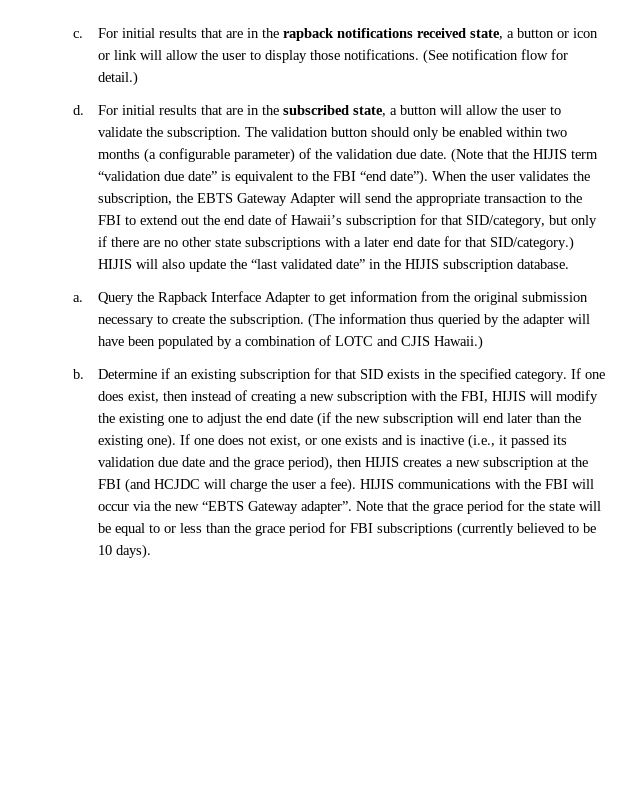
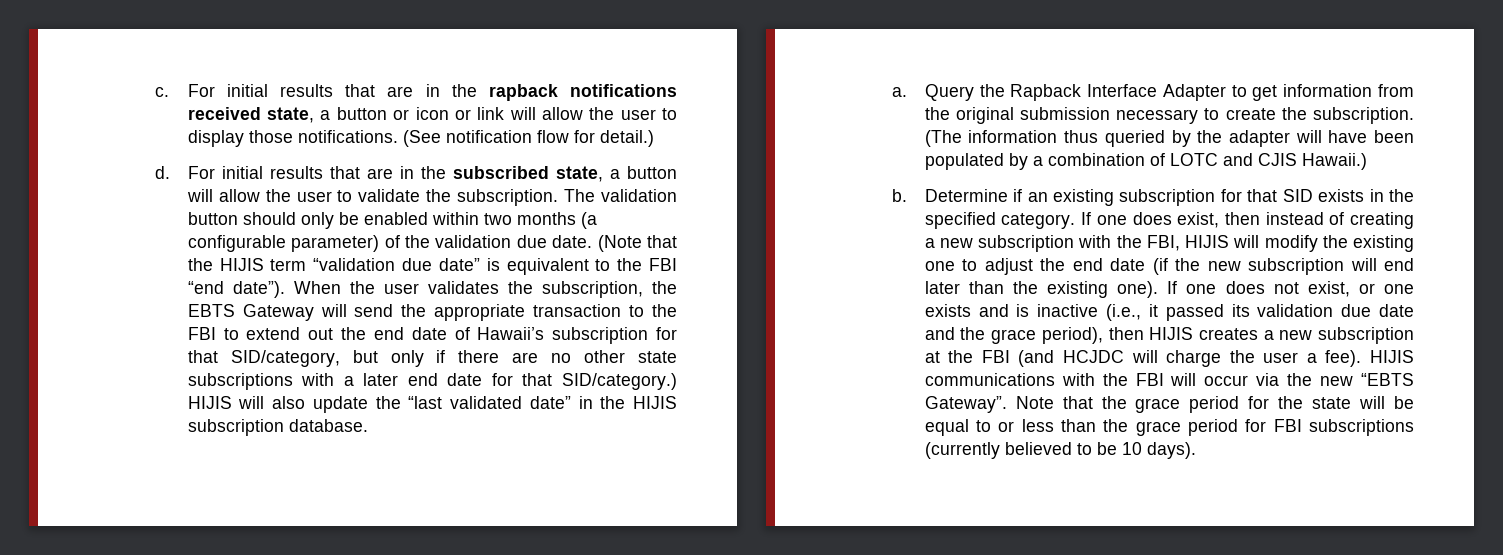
- When the user validates the subscription, the EBTS Gateway Adapter will send the appropriate transaction to the FBI to extend out the end date of Hawaii’s subscription for that SID/category, but only if there are no other state subscriptions with a later end date for that SID/category.)
+ When the user validates the subscription, the EBTS Gateway will send the appropriate transaction to the FBI to extend out the end date of Hawaii’s subscription for that SID/category, but only if there are no other state subscriptions with a later end date for that SID/category.)
- HIJIS communications with the FBI will occur via the new “EBTS Gateway adapter”.
+ HIJIS communications with the FBI will occur via the new “EBTS Gateway”.

